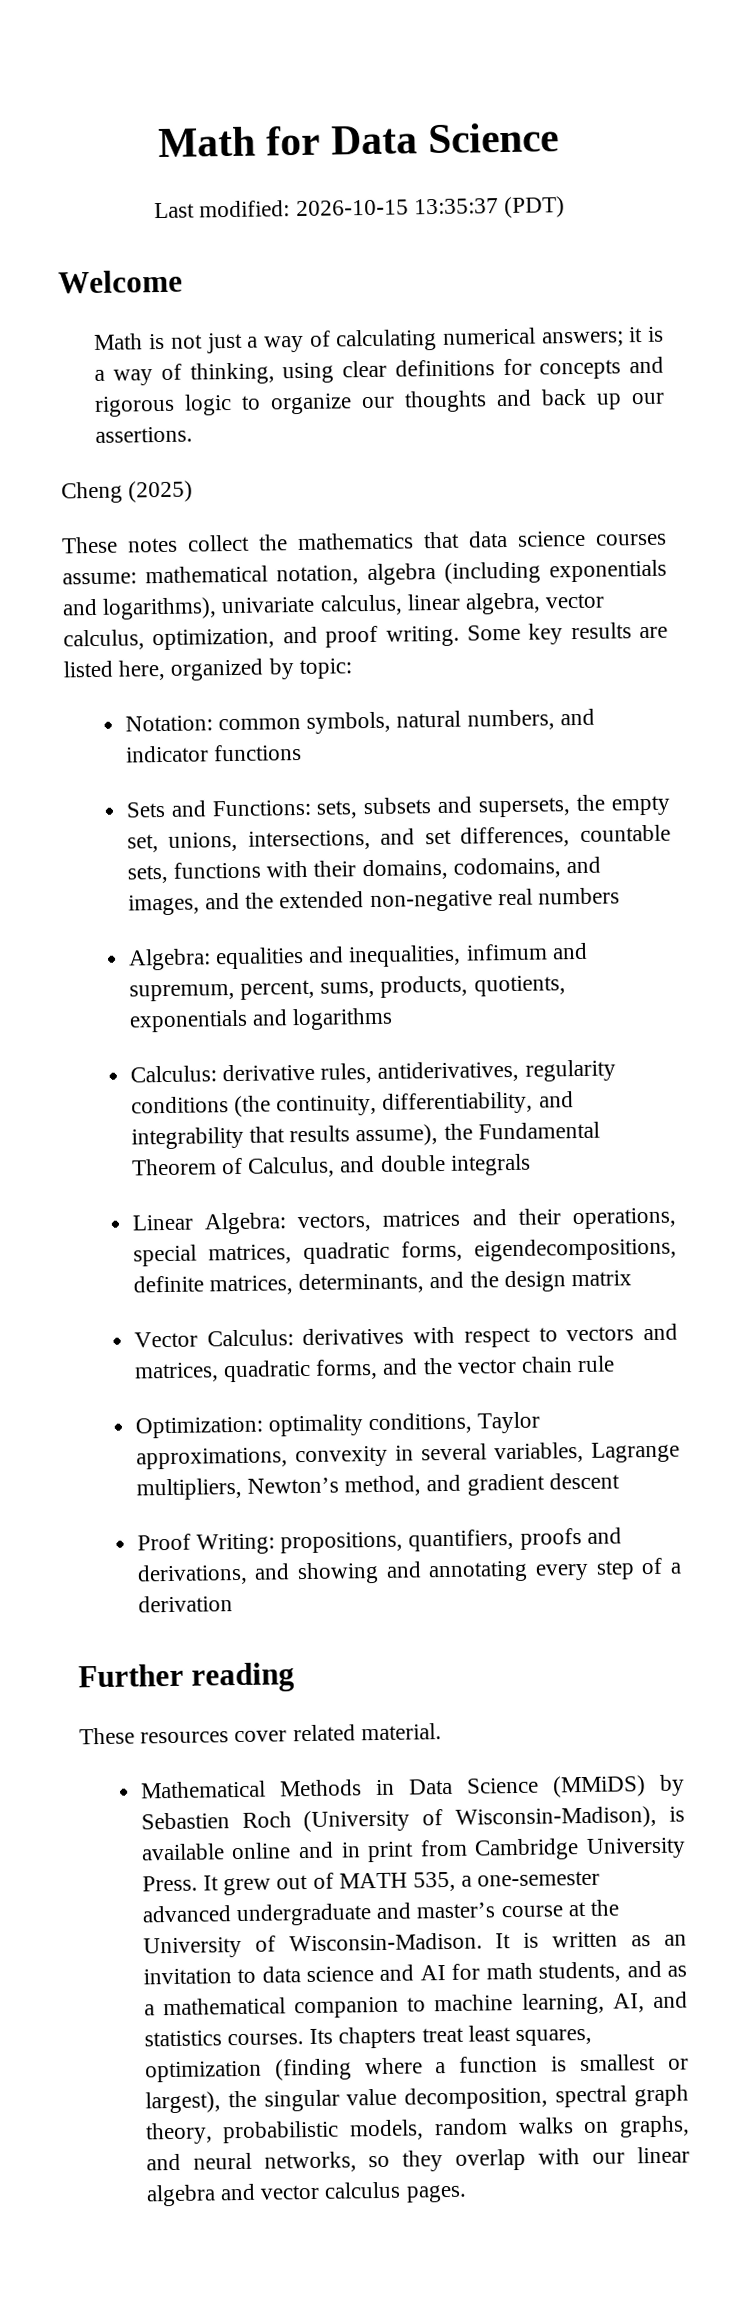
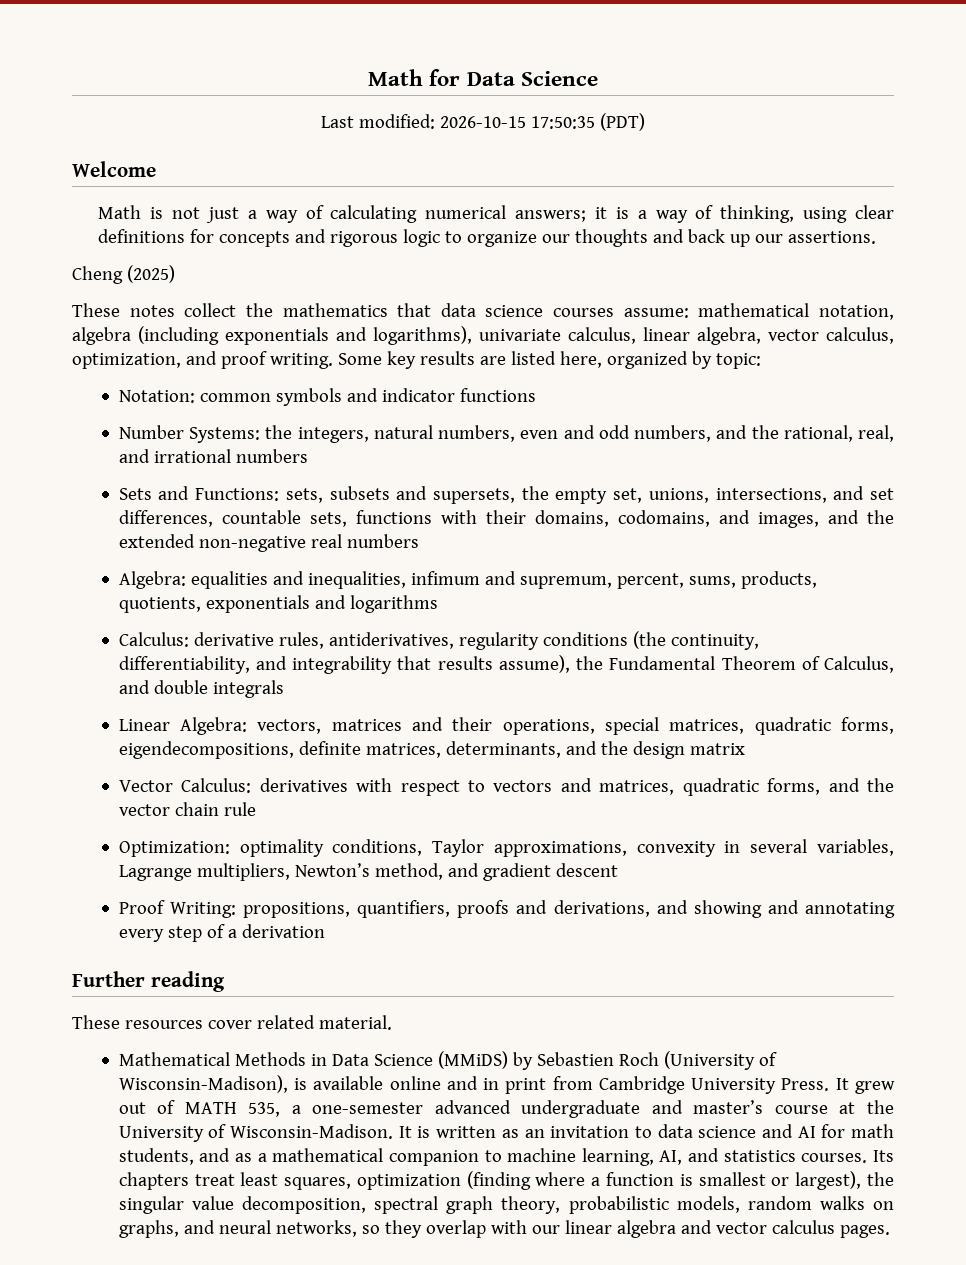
- Last modified: 2026-10-15 13:35:37 (PDT)
+ Last modified: 2026-10-15 17:50:35 (PDT)
- Notation: common symbols, natural numbers, and indicator functions
+ Notation: common symbols and indicator functions
+ Number Systems: the integers, natural numbers, even and odd numbers, and the rational, real, and irrational numbers

